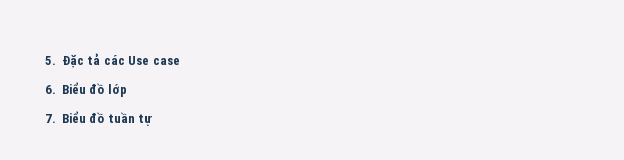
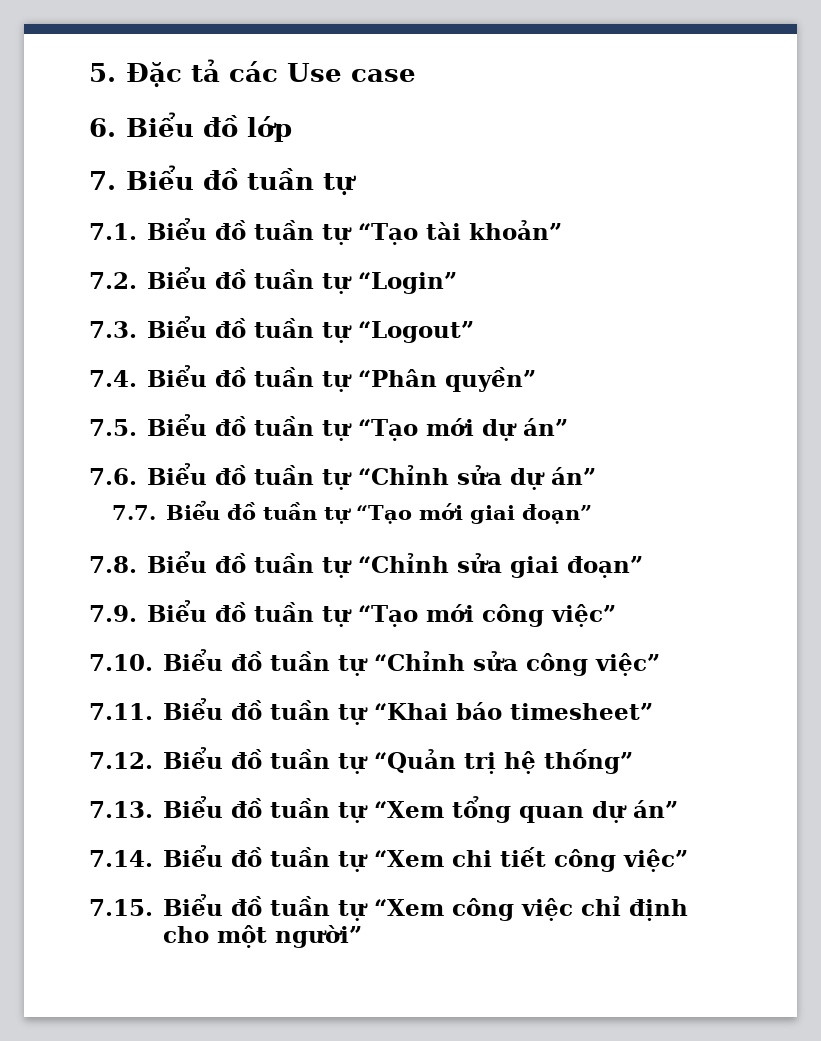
+ 7.1. Biểu đồ tuần tự “Tạo tài khoản”
+ 7.2. Biểu đồ tuần tự “Login”
+ 7.3. Biểu đồ tuần tự “Logout”
+ 7.4. Biểu đồ tuần tự “Phân quyền”
+ 7.5. Biểu đồ tuần tự “Tạo mới dự án”
+ 7.6. Biểu đồ tuần tự “Chỉnh sửa dự án”
+ 7.7. Biểu đồ tuần tự “Tạo mới giai đoạn”
+ 7.8. Biểu đồ tuần tự “Chỉnh sửa giai đoạn”
+ 7.9. Biểu đồ tuần tự “Tạo mới công việc”
+ 7.10. Biểu đồ tuần tự “Chỉnh sửa công việc”
+ 7.11. Biểu đồ tuần tự “Khai báo timesheet”
+ 7.12. Biểu đồ tuần tự “Quản trị hệ thống”
+ 7.13. Biểu đồ tuần tự “Xem tổng quan dự án”
+ 7.14. Biểu đồ tuần tự “Xem chi tiết công việc”
+ 7.15. Biểu đồ tuần tự “Xem công việc chỉ định cho một người”

